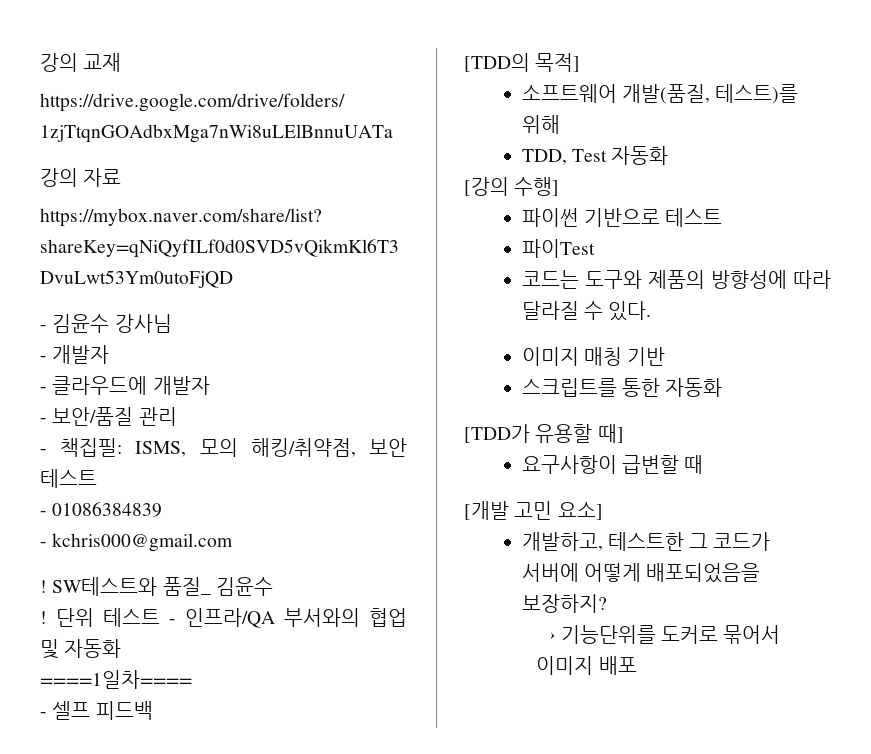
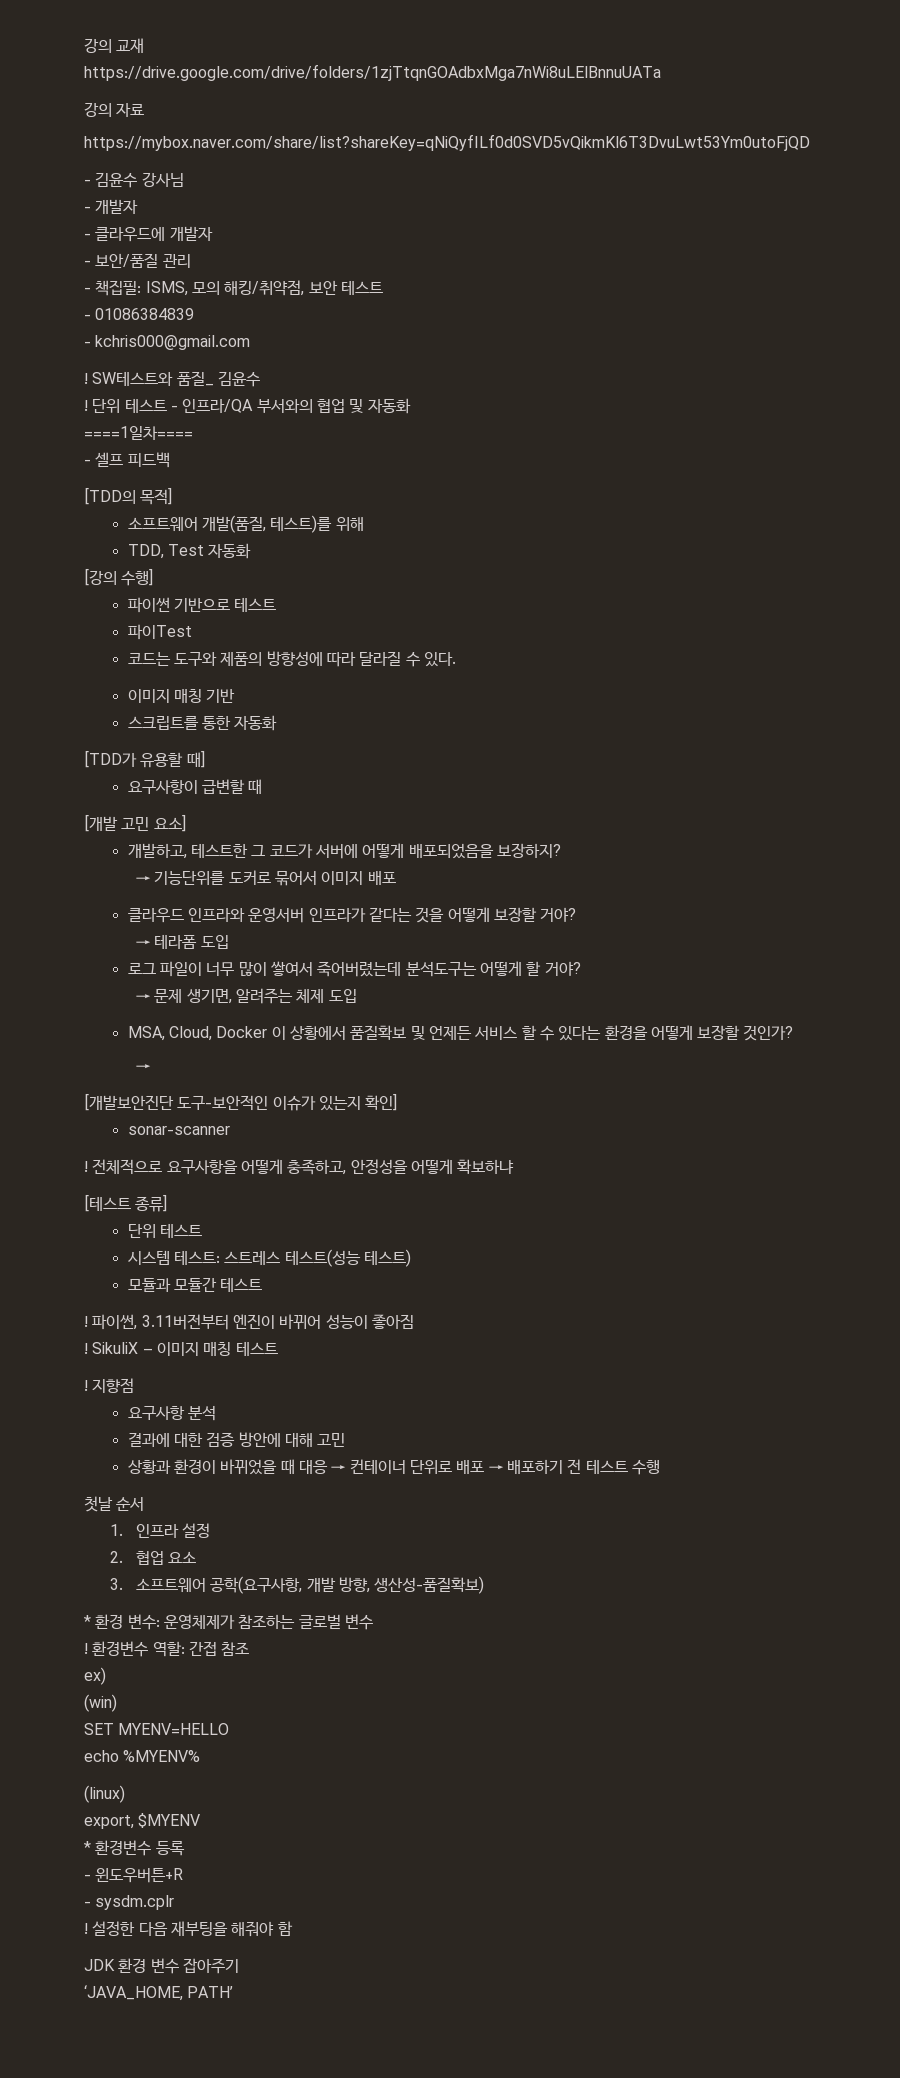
+ 클라우드 인프라와 운영서버 인프라가 같다는 것을 어떻게 보장할 거야?
+ → 테라폼 도입
+ 로그 파일이 너무 많이 쌓여서 죽어버렸는데 분석도구는 어떻게 할 거야?
+ → 문제 생기면, 알려주는 체제 도입
+ MSA, Cloud, Docker 이 상황에서 품질확보 및 언제든 서비스 할 수 있다는 환경을 어떻게 보장할 것인가?
+ →
+ [개발보안진단 도구-보안적인 이슈가 있는지 확인]
+ sonar-scanner
+ ! 전체적으로 요구사항을 어떻게 충족하고, 안정성을 어떻게 확보하냐
+ [테스트 종류]
+ 단위 테스트
+ 시스템 테스트: 스트레스 테스트(성능 테스트)
+ 모듈과 모듈간 테스트
+ ! 파이썬, 3.11버전부터 엔진이 바뀌어 성능이 좋아짐
+ ! SikuliX – 이미지 매칭 테스트
+ ! 지향점
+ 요구사항 분석
+ 결과에 대한 검증 방안에 대해 고민
+ 상황과 환경이 바뀌었을 때 대응 → 컨테이너 단위로 배포 → 배포하기 전 테스트 수행
+ 첫날 순서
+ 1. 인프라 설정
+ 2. 협업 요소
+ 3. 소프트웨어 공학(요구사항, 개발 방향, 생산성-품질확보)
+ * 환경 변수: 운영체제가 참조하는 글로벌 변수
+ ! 환경변수 역할: 간접 참조
+ ex)
+ (win)
+ SET MYENV=HELLO
+ echo %MYENV%
+ (linux)
+ export, $MYENV
+ * 환경변수 등록
+ - 윈도우버튼+R
+ - sysdm.cplr
+ ! 설정한 다음 재부팅을 해줘야 함
+ JDK 환경 변수 잡아주기
+ ‘JAVA_HOME, PATH’

